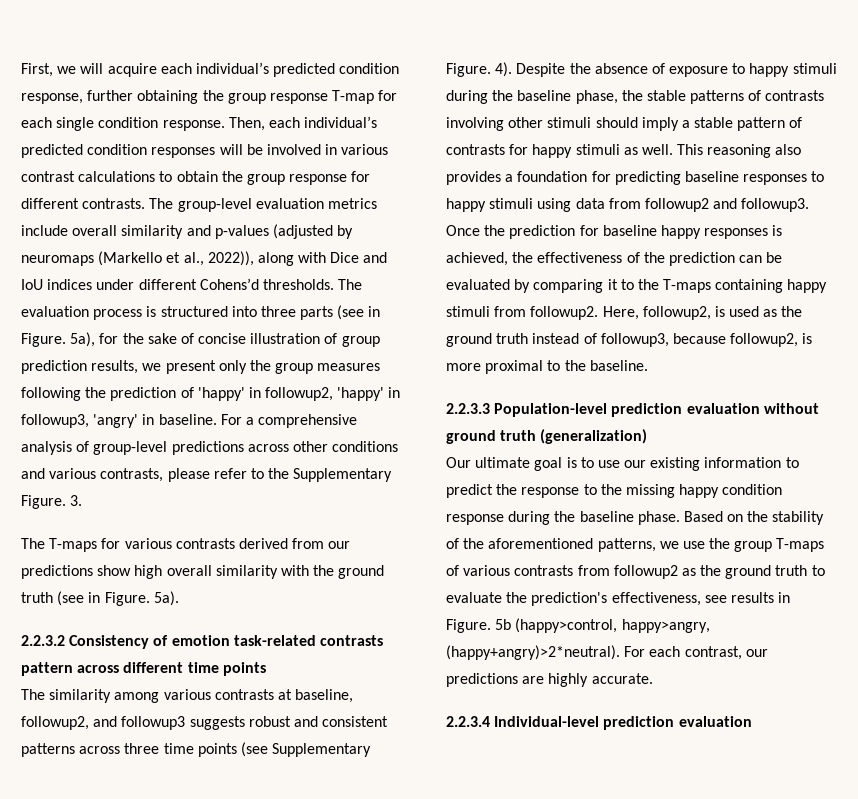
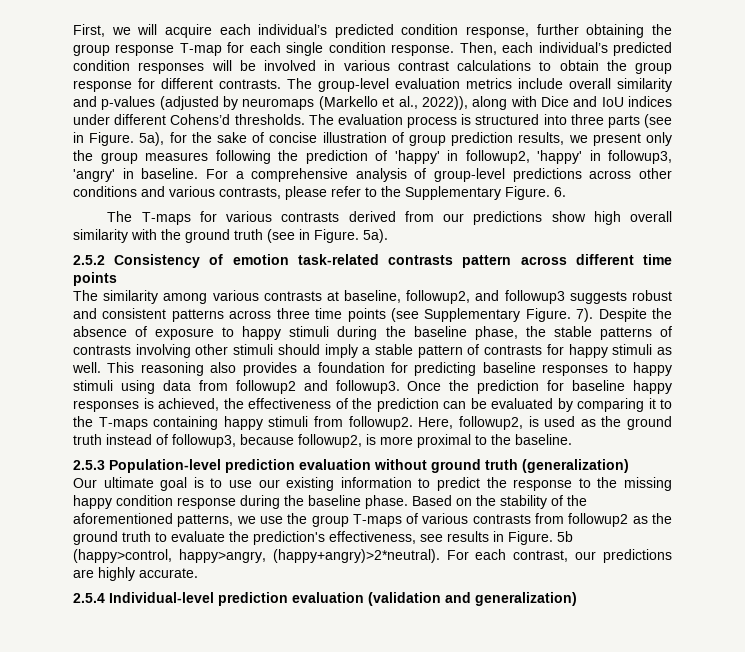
- 3.
+ 6.
- 2.2.3.2 Consistency of emotion task-related contrasts pattern across different time points
+ 2.5.2 Consistency of emotion task-related contrasts pattern across different time points
- 4).
+ 7).
- 2.2.3.3 Population-level prediction evaluation without ground truth (generalization)
+ 2.5.3 Population-level prediction evaluation without ground truth (generalization)
- 2.2.3.4 Individual-level prediction evaluation
+ 2.5.4 Individual-level prediction evaluation (validation and generalization)

